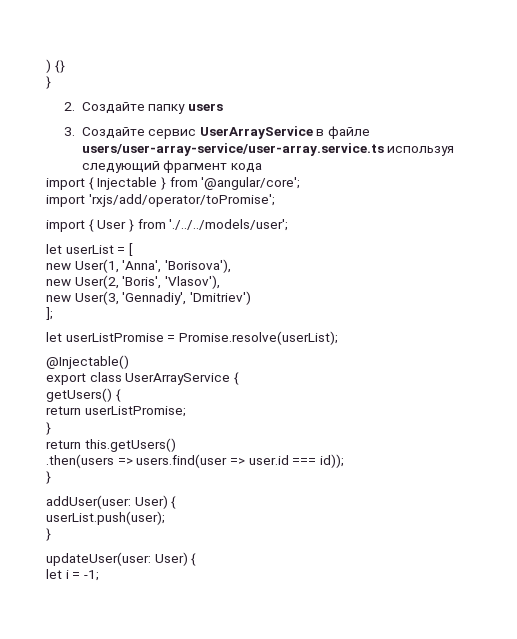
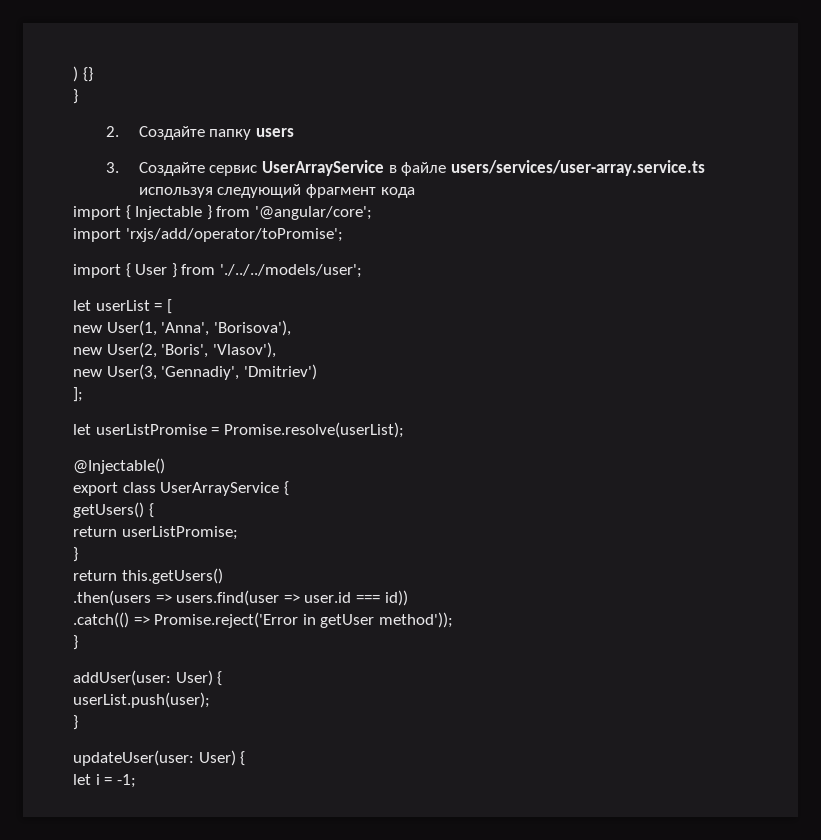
- 3. Создайте сервис UserArrayService в файле users/user-array-service/user-array.service.ts используя следующий фрагмент кода
+ 3. Создайте сервис UserArrayService в файле users/services/user-array.service.ts используя следующий фрагмент кода
- .then(users => users.find(user => user.id === id));
+ .then(users => users.find(user => user.id === id))
+ .catch(() => Promise.reject('Error in getUser method'));

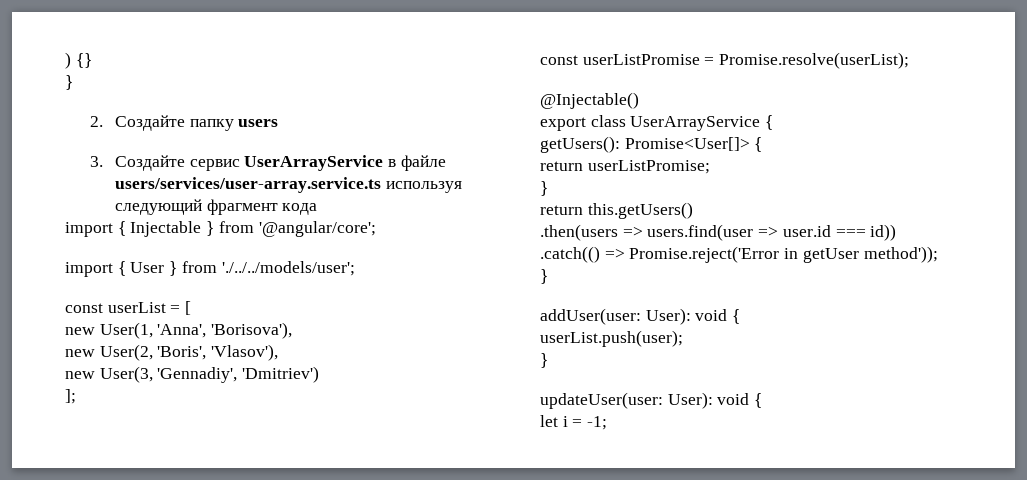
- import 'rxjs/add/operator/toPromise';
- let userList = [
+ const userList = [
- let userListPromise = Promise.resolve(userList);
+ const userListPromise = Promise.resolve(userList);
- getUsers() {
+ getUsers(): Promise<User[]> {
- addUser(user: User) {
+ addUser(user: User): void {
- updateUser(user: User) {
+ updateUser(user: User): void {

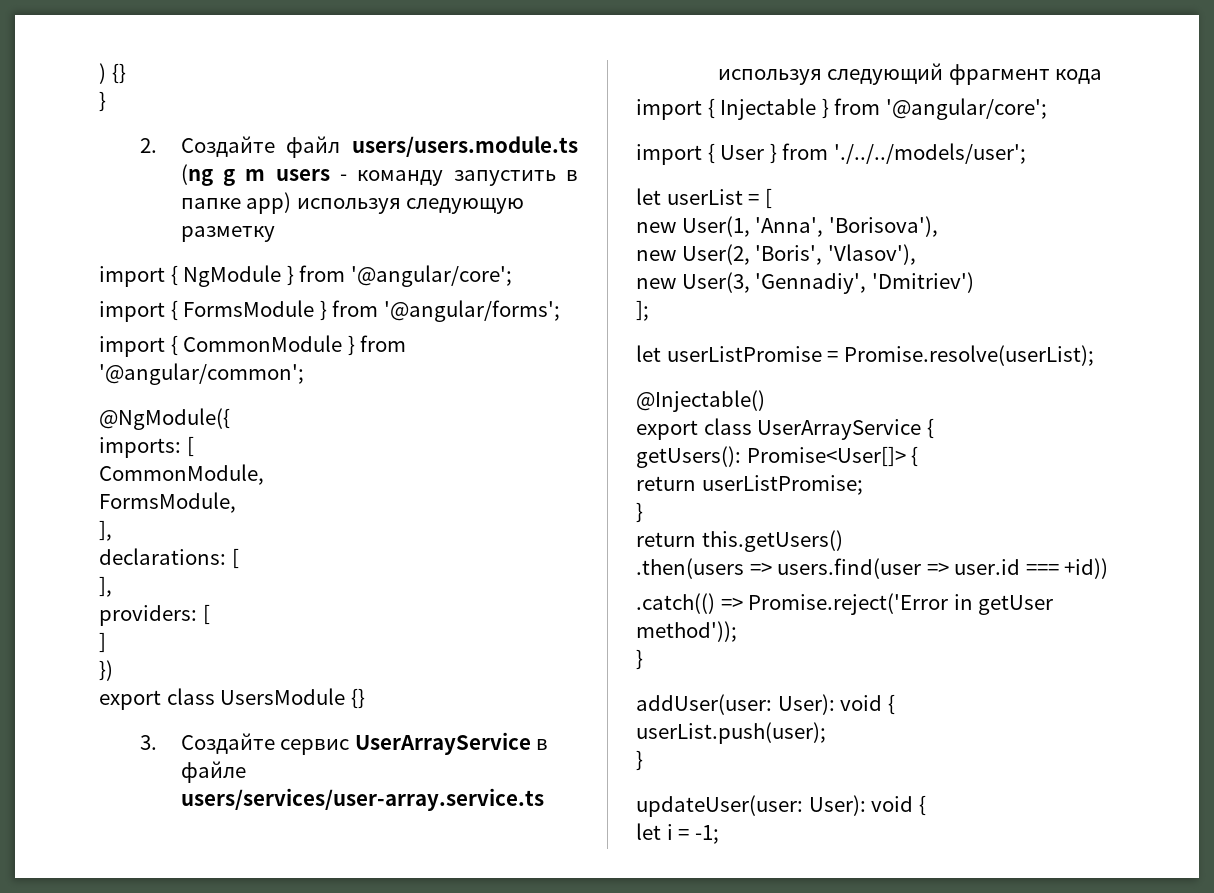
- 2. Создайте папку users
+ 2. Создайте файл users/users.module.ts (ng g m users - команду запустить в папке app) используя следующую разметку
+ import { NgModule } from '@angular/core';
+ import { FormsModule } from '@angular/forms';
+ import { CommonModule } from '@angular/common';
+ @NgModule({
+ imports: [
+ CommonModule,
+ FormsModule,
+ ],
+ declarations: [
+ ],
+ providers: [
+ ]
+ })
+ export class UsersModule {}
- const userList = [
+ let userList = [
- const userListPromise = Promise.resolve(userList);
+ let userListPromise = Promise.resolve(userList);
- .then(users => users.find(user => user.id === id))
+ .then(users => users.find(user => user.id === +id))

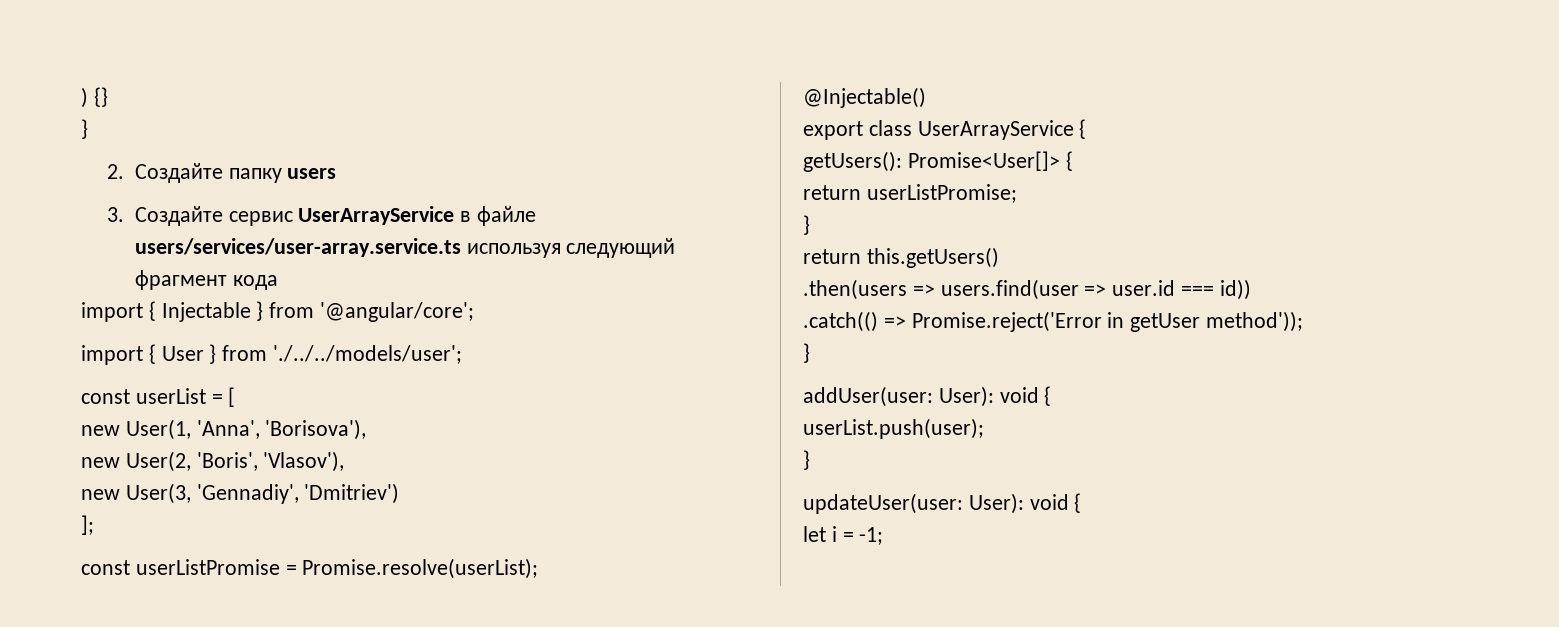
- 2. Создайте файл users/users.module.ts (ng g m users - команду запустить в папке app) используя следующую разметку
- import { NgModule } from '@angular/core';
- import { FormsModule } from '@angular/forms';
- import { CommonModule } from '@angular/common';
- @NgModule({
- imports: [
- CommonModule,
- FormsModule,
- ],
- declarations: [
- ],
- providers: [
- ]
- })
- export class UsersModule {}
+ 2. Создайте папку users
- let userList = [
+ const userList = [
- let userListPromise = Promise.resolve(userList);
+ const userListPromise = Promise.resolve(userList);
- .then(users => users.find(user => user.id === +id))
+ .then(users => users.find(user => user.id === id))

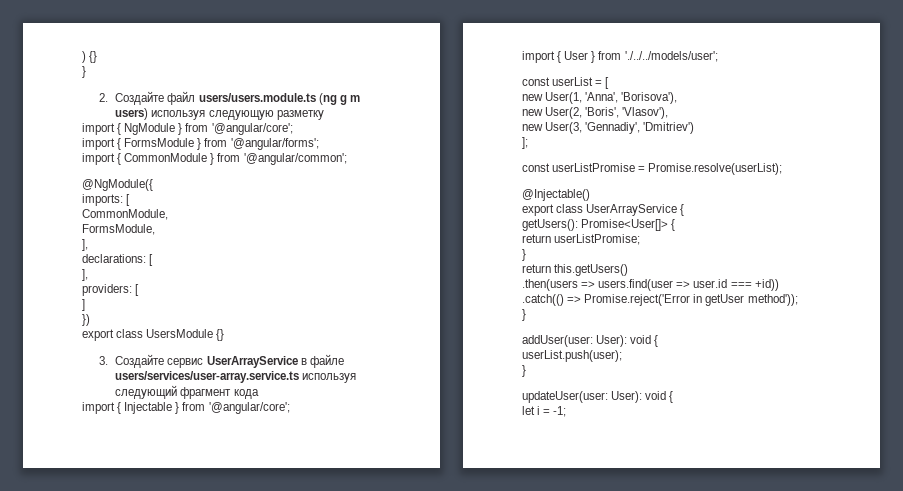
- 2. Создайте папку users
+ 2. Создайте файл users/users.module.ts (ng g m users) используя следующую разметку
+ import { NgModule } from '@angular/core';
+ import { FormsModule } from '@angular/forms';
+ import { CommonModule } from '@angular/common';
+ @NgModule({
+ imports: [
+ CommonModule,
+ FormsModule,
+ ],
+ declarations: [
+ ],
+ providers: [
+ ]
+ })
+ export class UsersModule {}
- .then(users => users.find(user => user.id === id))
+ .then(users => users.find(user => user.id === +id))

